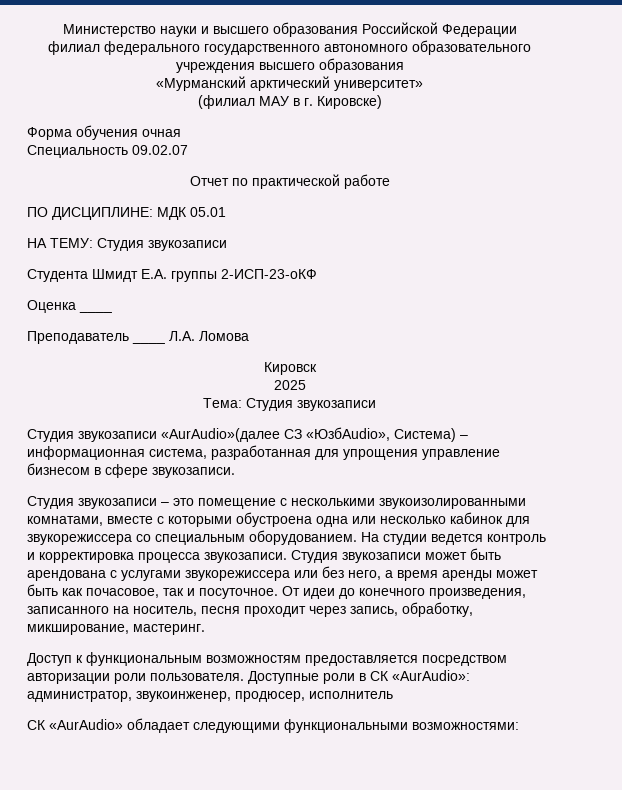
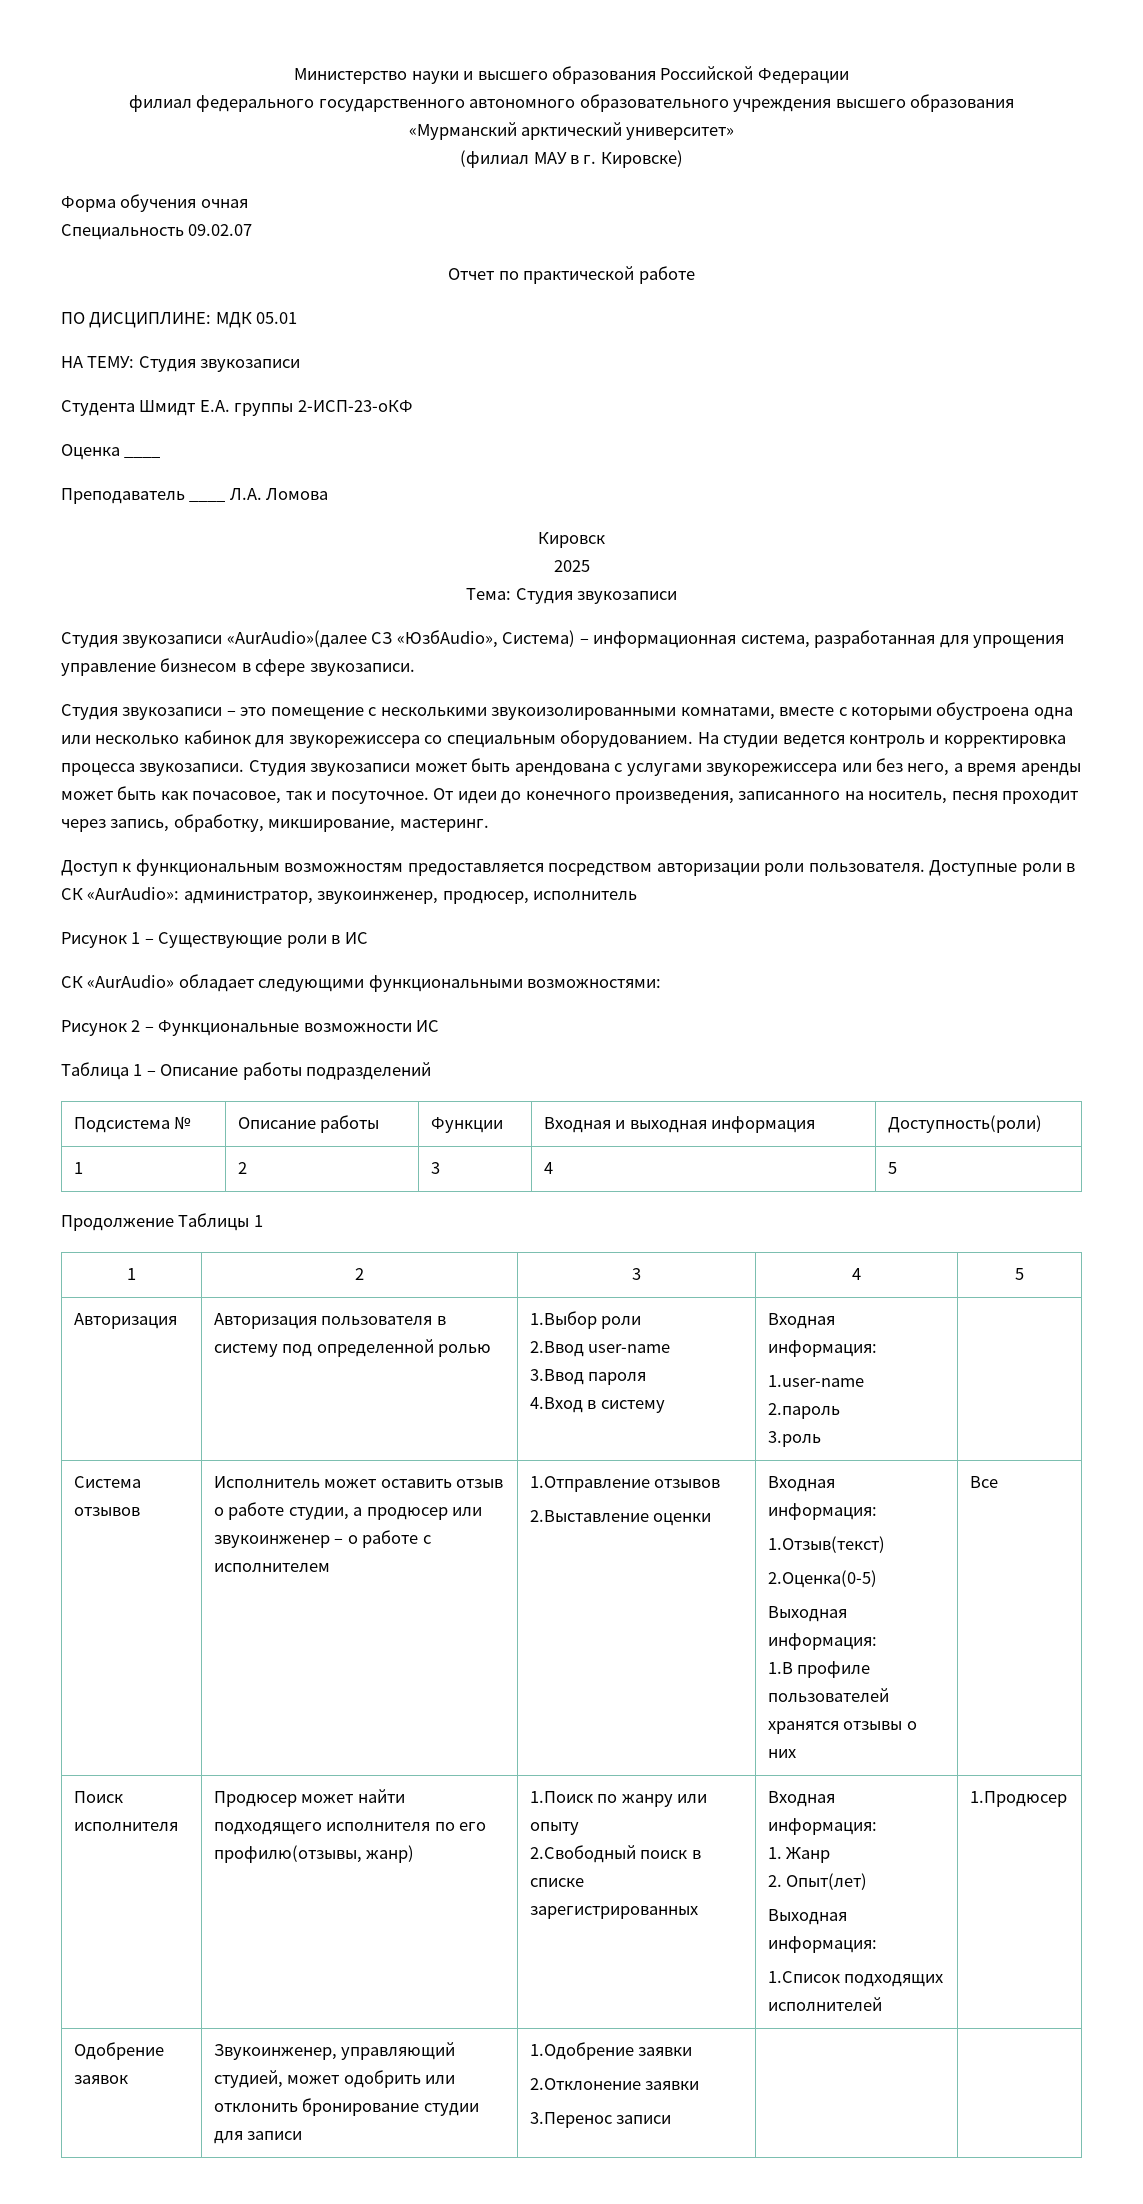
+ Рисунок 1 – Существующие роли в ИС
+ Рисунок 2 – Функциональные возможности ИС
+ Таблица 1 – Описание работы подразделений
+ Подсистема № | Описание работы | Функции | Входная и выходная информация | Доступность(роли)
+ 1 | 2 | 3 | 4 | 5
+ Продолжение Таблицы 1
+ 1 | 2 | 3 | 4 | 5
+ Авторизация | Авторизация пользователя в систему под определенной ролью | 1.Выбор роли
+ 2.Ввод user-name
+ 3.Ввод пароля
+ 4.Вход в систему | Входная информация:
+ 1.user-name
+ 2.пароль
+ 3.роль |
+ Система отзывов | Исполнитель может оставить отзыв о работе студии, а продюсер или звукоинженер – о работе с исполнителем | 1.Отправление отзывов
+ 2.Выставление оценки | Входная информация:
+ 1.Отзыв(текст)
+ 2.Оценка(0-5)
+ Выходная информация:
+ 1.В профиле пользователей хранятся отзывы о них | Все
+ Поиск исполнителя | Продюсер может найти подходящего исполнителя по его профилю(отзывы, жанр) | 1.Поиск по жанру или опыту
+ 2.Свободный поиск в списке зарегистрированных | Входная информация:
+ 1. Жанр
+ 2. Опыт(лет)
+ Выходная информация:
+ 1.Список подходящих исполнителей | 1.Продюсер
+ Одобрение заявок | Звукоинженер, управляющий студией, может одобрить или отклонить бронирование студии для записи | 1.Одобрение заявки
+ 2.Отклонение заявки
+ 3.Перенос записи | |

